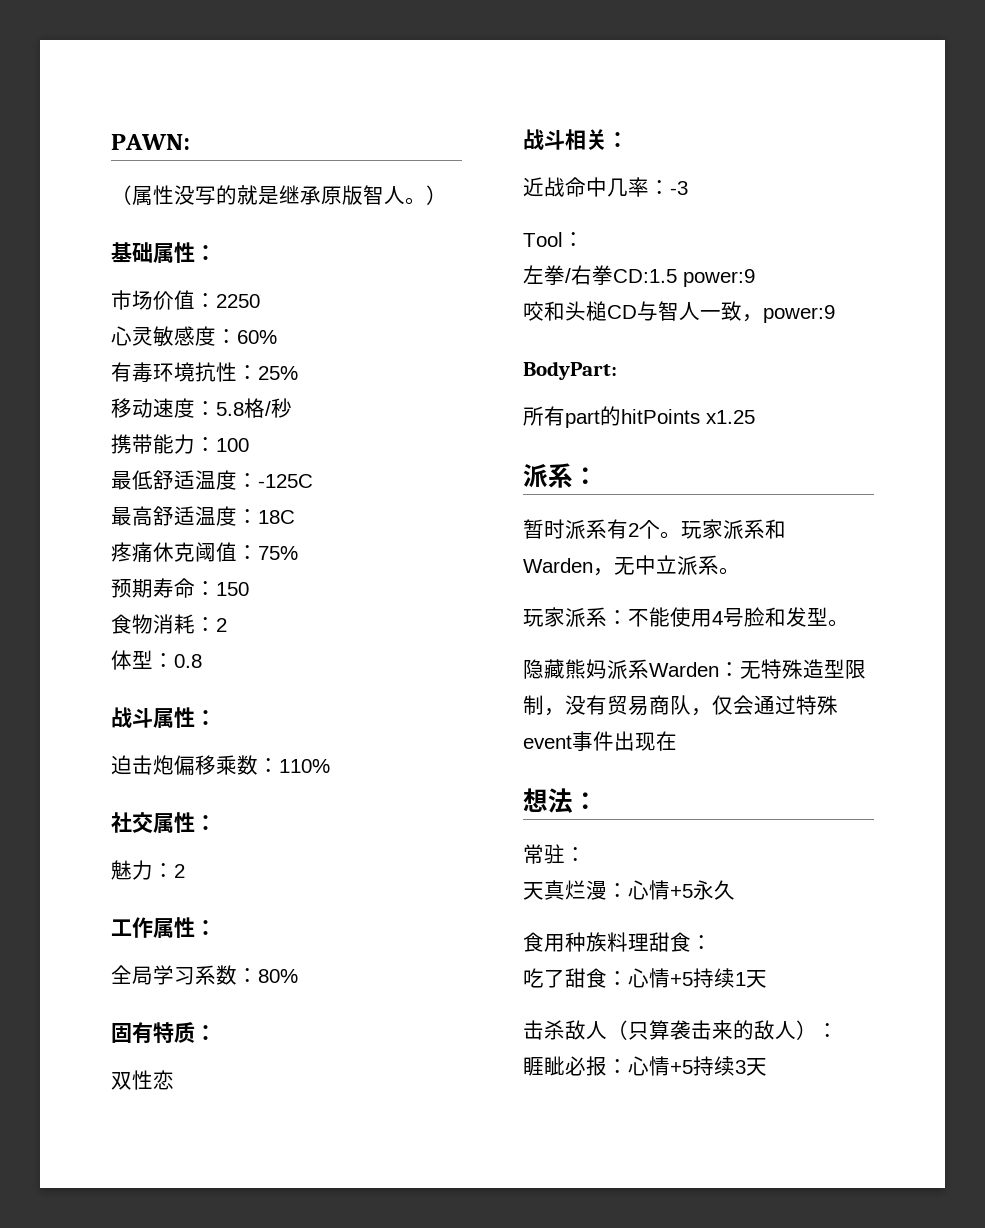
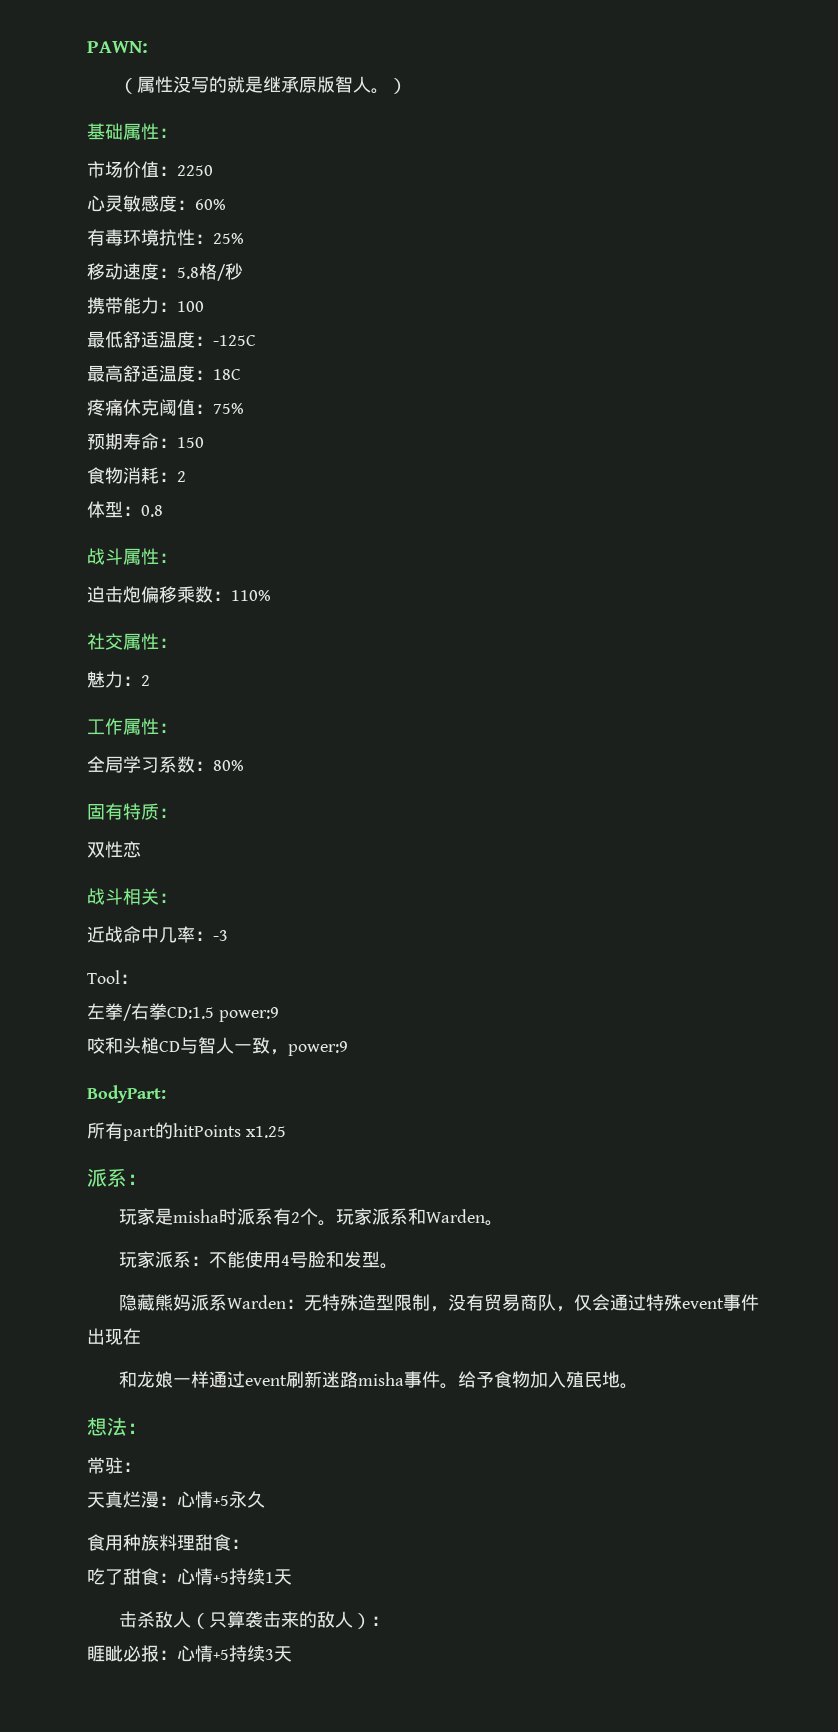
- 暂时派系有2个。
+ 玩家是misha时派系有2个。
- 玩家派系和Warden，无中立派系。
+ 玩家派系和Warden。
+ 和龙娘一样通过event刷新迷路misha事件。给予食物加入殖民地。

